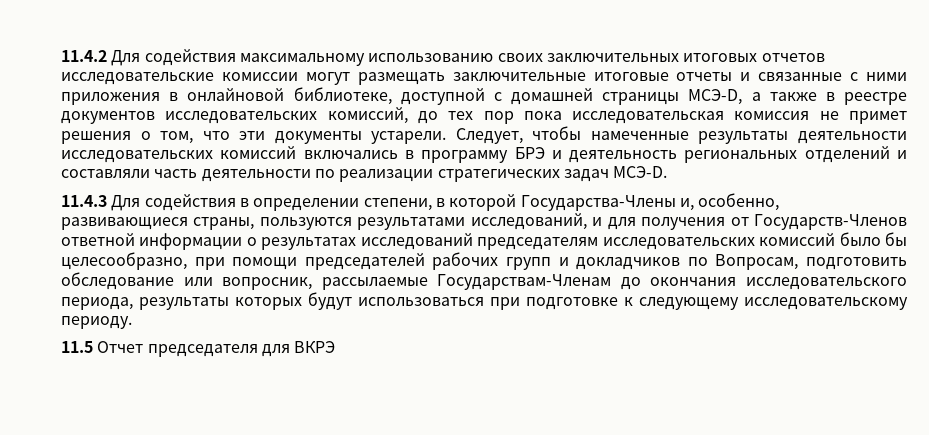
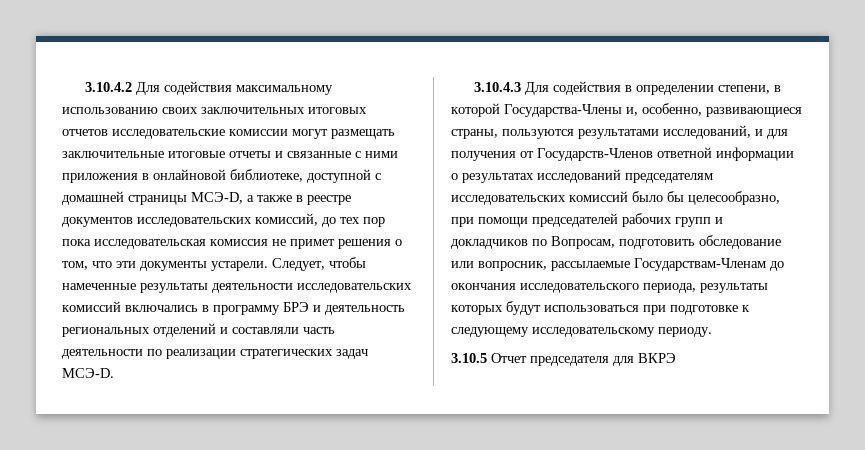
- 11.4.2 Для содействия максимальному использованию своих заключительных итоговых отчетов исследовательские комиссии могут размещать заключительные итоговые отчеты и связанные с ними приложения в онлайновой библиотеке, доступной с домашней страницы МСЭ-D, а также в реестре документов исследовательских комиссий, до тех пор пока исследовательская комиссия не примет решения о том, что эти документы устарели.
+ 3.10.4.2 Для содействия максимальному использованию своих заключительных итоговых отчетов исследовательские комиссии могут размещать заключительные итоговые отчеты и связанные с ними приложения в онлайновой библиотеке, доступной с домашней страницы МСЭ-D, а также в реестре документов исследовательских комиссий, до тех пор пока исследовательская комиссия не примет решения о том, что эти документы устарели.
- 11.4.3 Для содействия в определении степени, в которой Государства-Члены и, особенно, развивающиеся страны, пользуются результатами исследований, и для получения от Государств-Членов ответной информации о результатах исследований председателям исследовательских комиссий было бы целесообразно, при помощи председателей рабочих групп и докладчиков по Вопросам, подготовить обследование или вопросник, рассылаемые Государствам-Членам до окончания исследовательского периода, результаты которых будут использоваться при подготовке к следующему исследовательскому периоду.
+ 3.10.4.3 Для содействия в определении степени, в которой Государства-Члены и, особенно, развивающиеся страны, пользуются результатами исследований, и для получения от Государств-Членов ответной информации о результатах исследований председателям исследовательских комиссий было бы целесообразно, при помощи председателей рабочих групп и докладчиков по Вопросам, подготовить обследование или вопросник, рассылаемые Государствам-Членам до окончания исследовательского периода, результаты которых будут использоваться при подготовке к следующему исследовательскому периоду.
- 11.5 Отчет председателя для ВКРЭ
+ 3.10.5 Отчет председателя для ВКРЭ

